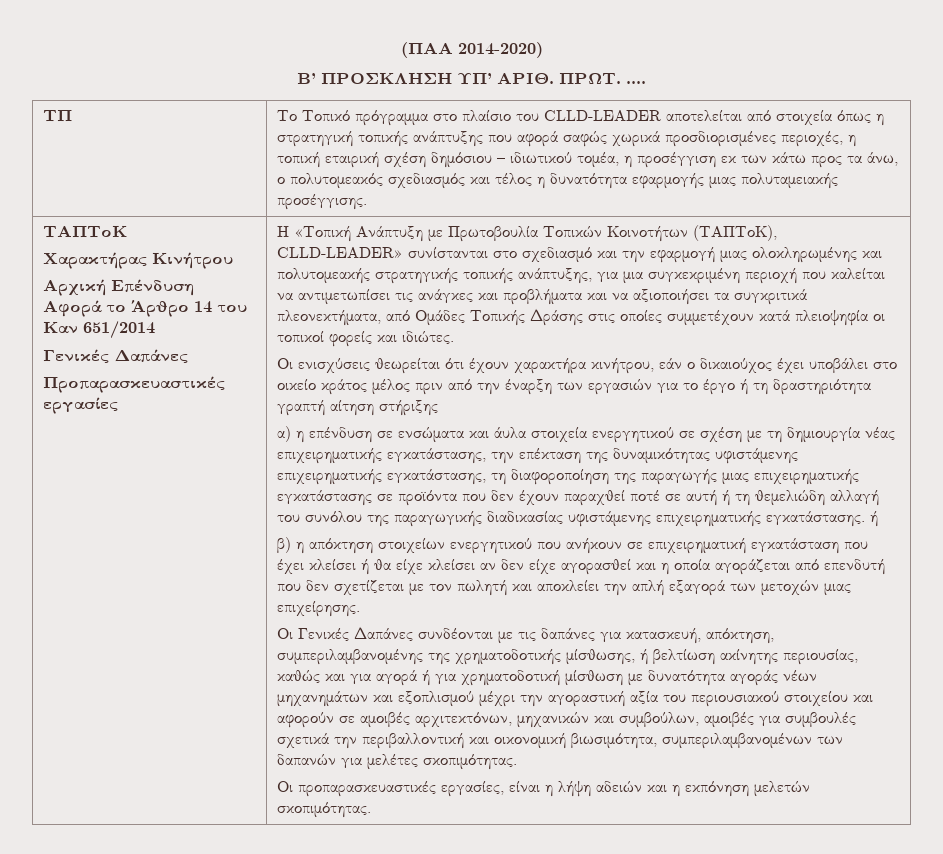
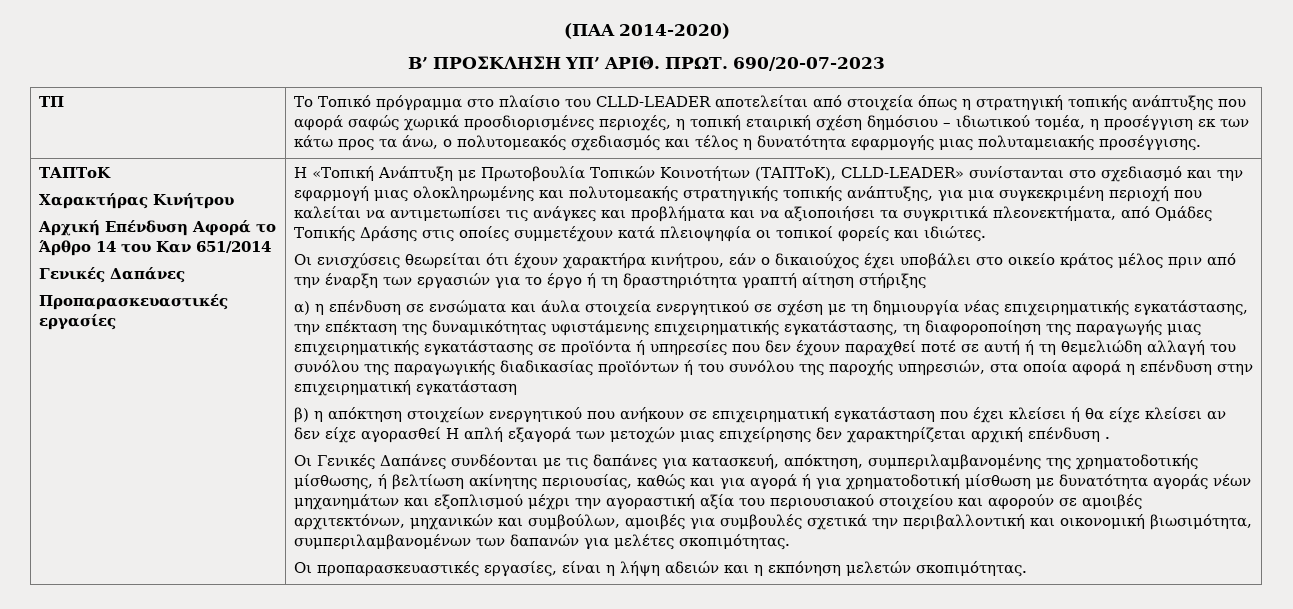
- ΠΡΩΤ. ....
+ ΠΡΩΤ. 690/20-07-2023
- α) η επένδυση σε ενσώματα και άυλα στοιχεία ενεργητικού σε σχέση με τη δημιουργία νέας επιχειρηματικής εγκατάστασης, την επέκταση της δυναμικότητας υφιστάμενης επιχειρηματικής εγκατάστασης, τη διαφοροποίηση της παραγωγής μιας επιχειρηματικής εγκατάστασης σε προϊόντα που δεν έχουν παραχθεί ποτέ σε αυτή ή τη θεμελιώδη αλλαγή του συνόλου της παραγωγικής διαδικασίας υφιστάμενης επιχειρηματικής εγκατάστασης. ή
+ α) η επένδυση σε ενσώματα και άυλα στοιχεία ενεργητικού σε σχέση με τη δημιουργία νέας επιχειρηματικής εγκατάστασης, την επέκταση της δυναμικότητας υφιστάμενης επιχειρηματικής εγκατάστασης, τη διαφοροποίηση της παραγωγής μιας επιχειρηματικής εγκατάστασης σε προϊόντα ή υπηρεσίες που δεν έχουν παραχθεί ποτέ σε αυτή ή τη θεμελιώδη αλλαγή του συνόλου της παραγωγικής διαδικασίας προϊόντων ή του συνόλου της παροχής υπηρεσιών, στα οποία αφορά η επένδυση στην επιχειρηματική εγκατάσταση
- β) η απόκτηση στοιχείων ενεργητικού που ανήκουν σε επιχειρηματική εγκατάσταση που έχει κλείσει ή θα είχε κλείσει αν δεν είχε αγορασθεί και η οποία αγοράζεται από επενδυτή που δεν σχετίζεται με τον πωλητή και αποκλείει την απλή εξαγορά των μετοχών μιας επιχείρησης.
+ β) η απόκτηση στοιχείων ενεργητικού που ανήκουν σε επιχειρηματική εγκατάσταση που έχει κλείσει ή θα είχε κλείσει αν δεν είχε αγορασθεί Η απλή εξαγορά των μετοχών μιας επιχείρησης δεν χαρακτηρίζεται αρχική επένδυση .

